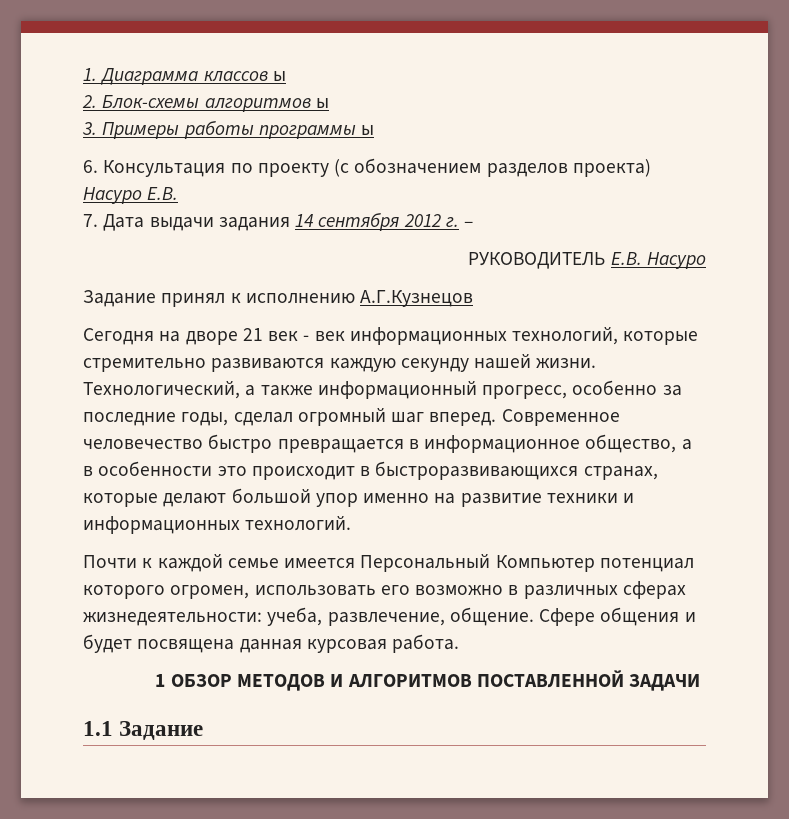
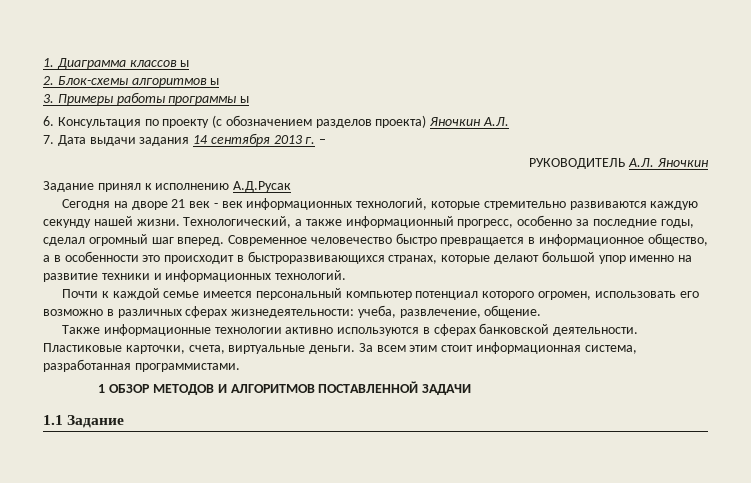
- 6. Консультация по проекту (с обозначением разделов проекта) Насуро Е.В.
+ 6. Консультация по проекту (с обозначением разделов проекта) Яночкин А.Л.
- 7. Дата выдачи задания 14 сентября 2012 г. –
+ 7. Дата выдачи задания 14 сентября 2013 г. –
- РУКОВОДИТЕЛЬ Е.В. Насуро
+ РУКОВОДИТЕЛЬ А.Л. Яночкин
- Задание принял к исполнению А.Г.Кузнецов
+ Задание принял к исполнению А.Д.Русак
- Почти к каждой семье имеется Персональный Компьютер потенциал которого огромен, использовать его возможно в различных сферах жизнедеятельности: учеба, развлечение, общение. Сфере общения и будет посвящена данная курсовая работа.
+ Почти к каждой семье имеется персональный компьютер потенциал которого огромен, использовать его возможно в различных сферах жизнедеятельности: учеба, развлечение, общение.
+ Также информационные технологии активно используются в сферах банковской деятельности. Пластиковые карточки, счета, виртуальные деньги. За всем этим стоит информационная система, разработанная программистами.

